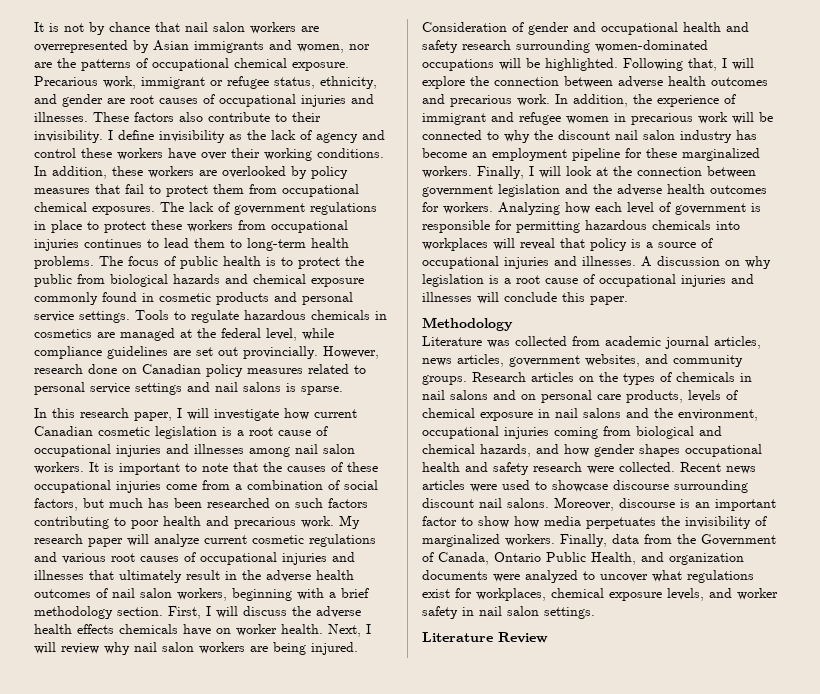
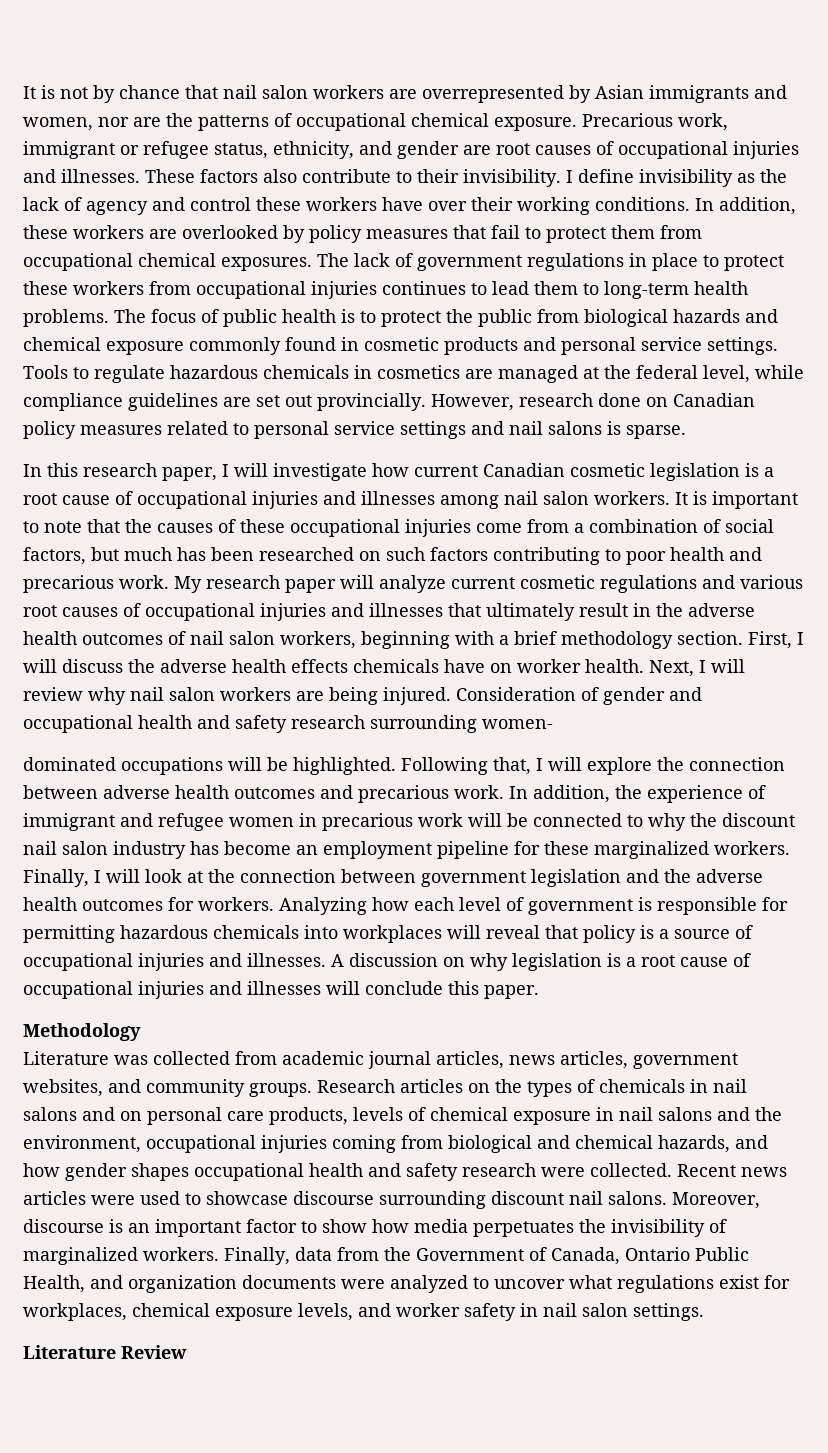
- Consideration of gender and occupational health and safety research surrounding women-dominated occupations will be highlighted.
+ Consideration of gender and occupational health and safety research surrounding women-
+ dominated occupations will be highlighted.

